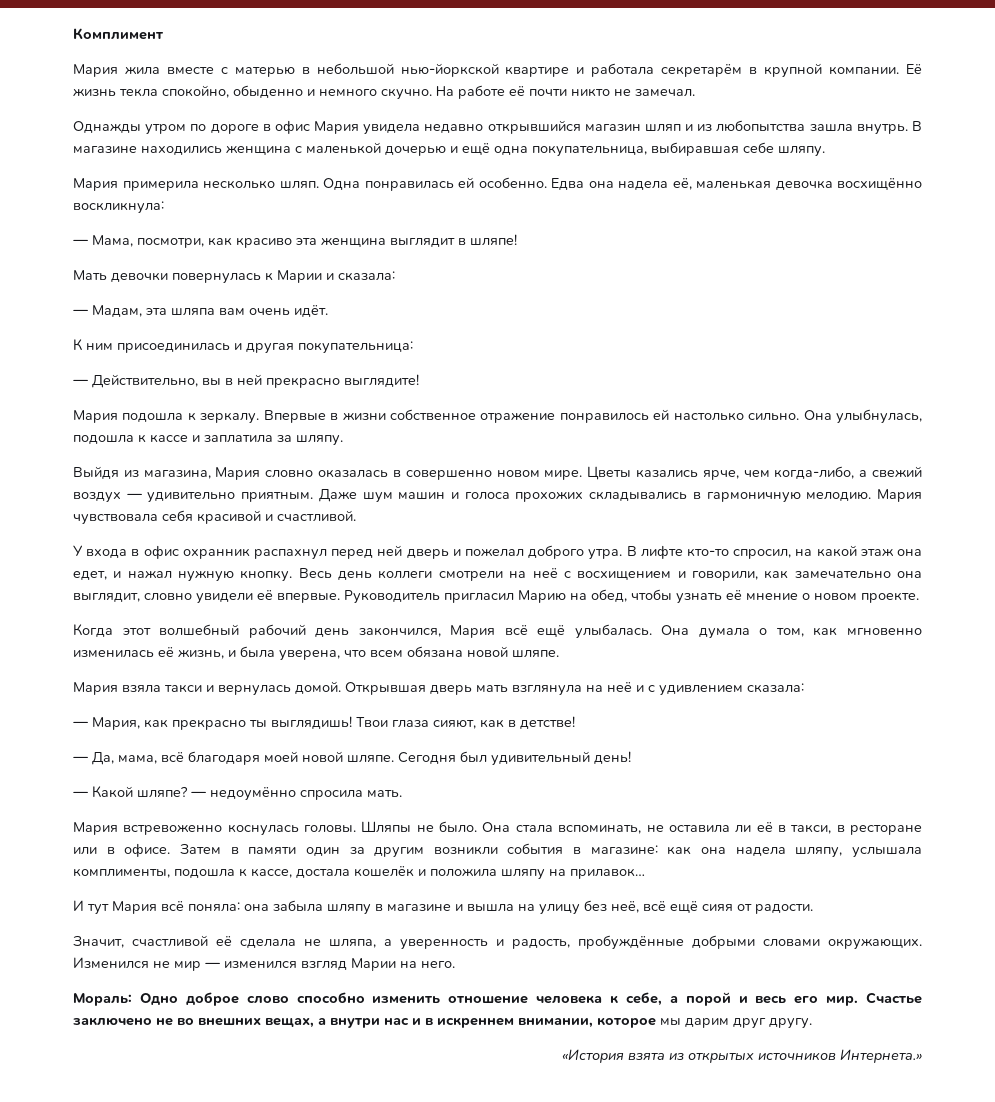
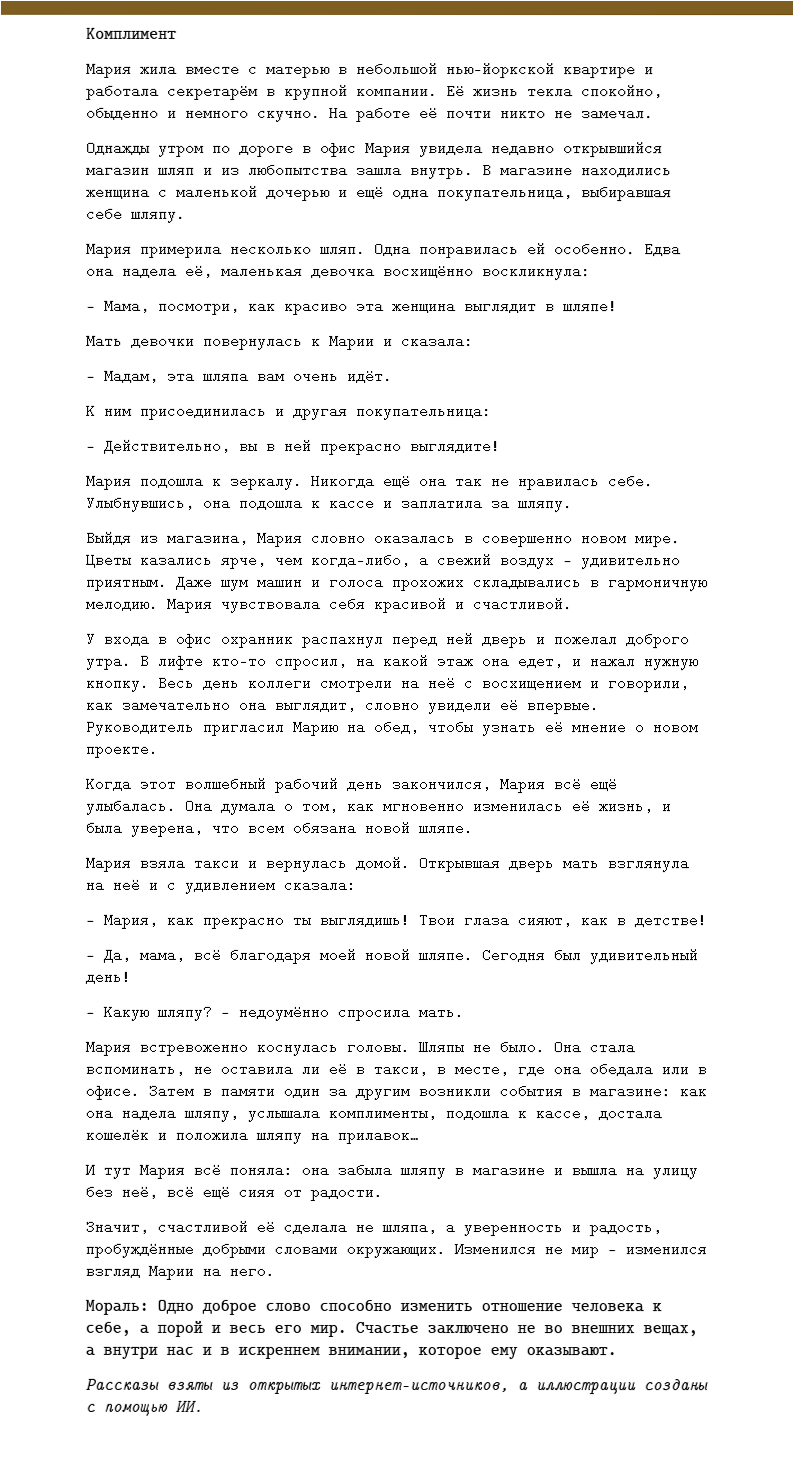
- Впервые в жизни собственное отражение понравилось ей настолько сильно. Она улыбнулась, подошла к кассе и заплатила за шляпу.
+ Никогда ещё она так не нравилась себе. Улыбнувшись, она подошла к кассе и заплатила за шляпу.
- — Какой шляпе?
+ — Какую шляпу?
- Она стала вспоминать, не оставила ли её в такси, в ресторане или в офисе.
+ Она стала вспоминать, не оставила ли её в такси, в месте, где она обедала или в офисе.
- Счастье заключено не во внешних вещах, а внутри нас и в искреннем внимании, которое мы дарим друг другу.
- «История взята из открытых источников Интернета.»
+ Счастье заключено не во внешних вещах, а внутри нас и в искреннем внимании, которое ему оказывают.
+ Рассказы взяты из открытых интернет-источников, а иллюстрации созданы с помощью ИИ.

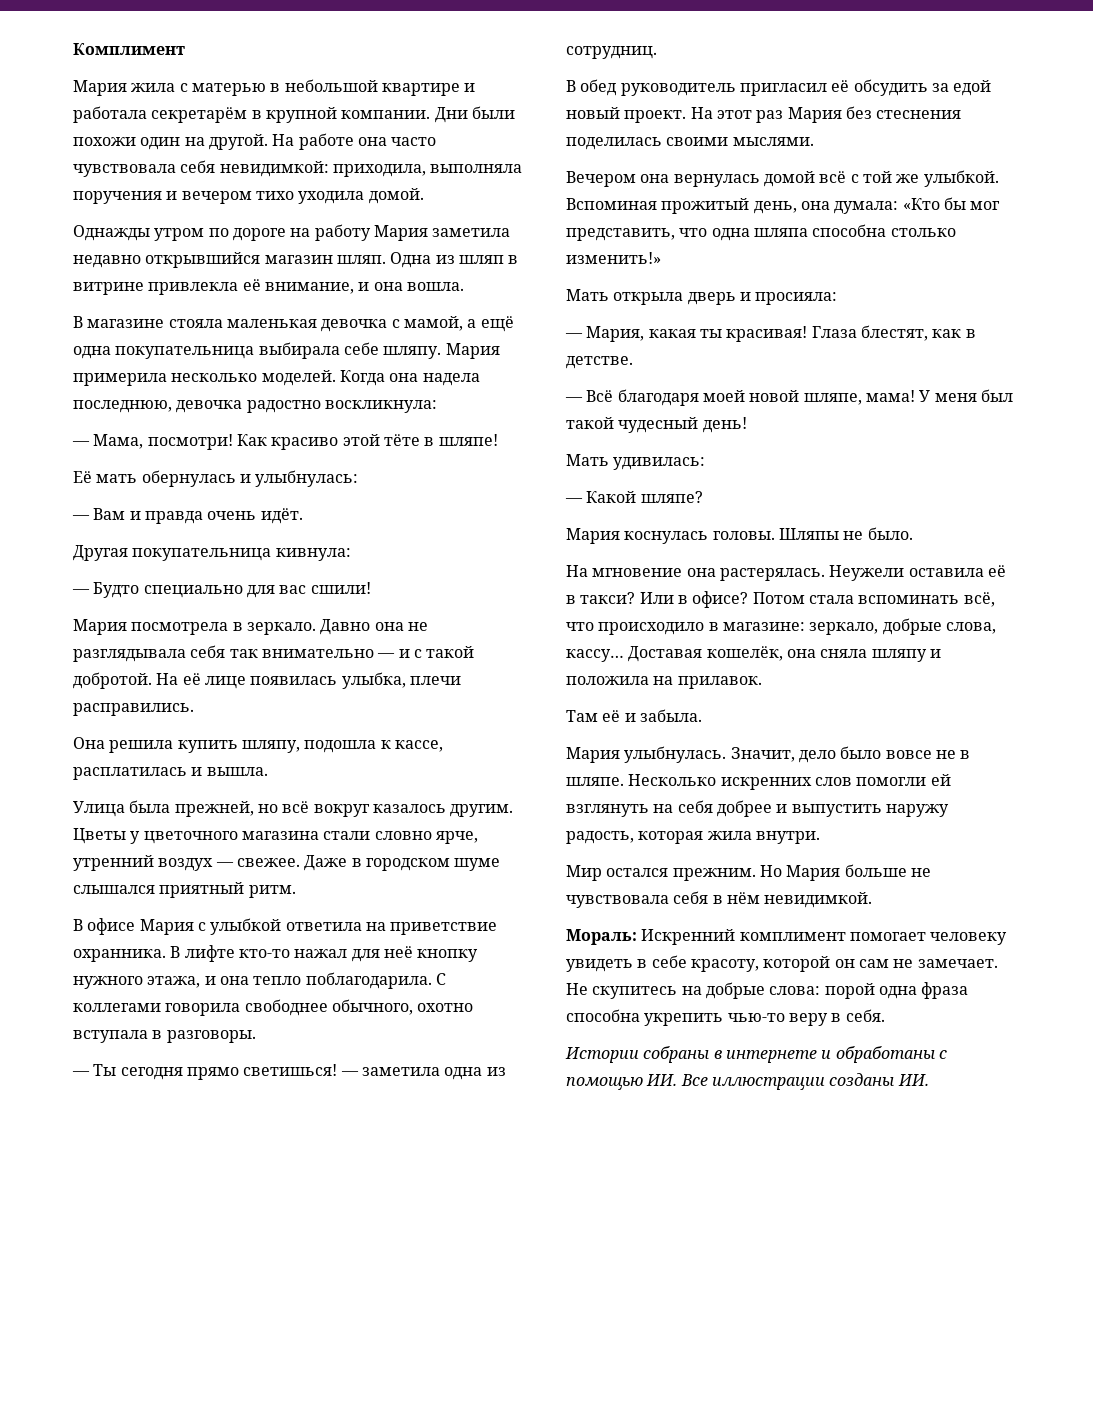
- Мария жила вместе с матерью в небольшой нью-йоркской квартире и работала секретарём в крупной компании.
+ Мария жила с матерью в небольшой квартире и работала секретарём в крупной компании.
- Её жизнь текла спокойно, обыденно и немного скучно. На работе её почти никто не замечал.
- Однажды утром по дороге в офис Мария увидела недавно открывшийся магазин шляп и из любопытства зашла внутрь. В магазине находились женщина с маленькой дочерью и ещё одна покупательница, выбиравшая себе шляпу.
- Мария примерила несколько шляп. Одна понравилась ей особенно. Едва она надела её, маленькая девочка восхищённо воскликнула:
- — Мама, посмотри, как красиво эта женщина выглядит в шляпе!
- Мать девочки повернулась к Марии и сказала:
- — Мадам, эта шляпа вам очень идёт.
- К ним присоединилась и другая покупательница:
- — Действительно, вы в ней прекрасно выглядите!
- Мария подошла к зеркалу. Никогда ещё она так не нравилась себе. Улыбнувшись, она подошла к кассе и заплатила за шляпу.
- Выйдя из магазина, Мария словно оказалась в совершенно новом мире. Цветы казались ярче, чем когда-либо, а свежий воздух — удивительно приятным. Даже шум машин и голоса прохожих складывались в гармоничную мелодию. Мария чувствовала себя красивой и счастливой.
- У входа в офис охранник распахнул перед ней дверь и пожелал доброго утра. В лифте кто-то спросил, на какой этаж она едет, и нажал нужную кнопку. Весь день коллеги смотрели на неё с восхищением и говорили, как замечательно она выглядит, словно увидели её впервые. Руководитель пригласил Марию на обед, чтобы узнать её мнение о новом проекте.
- Когда этот волшебный рабочий день закончился, Мария всё ещё улыбалась. Она думала о том, как мгновенно изменилась её жизнь, и была уверена, что всем обязана новой шляпе.
- Мария взяла такси и вернулась домой. Открывшая дверь мать взглянула на неё и с удивлением сказала:
- — Мария, как прекрасно ты выглядишь! Твои глаза сияют, как в детстве!
- — Да, мама, всё благодаря моей новой шляпе. Сегодня был удивительный день!
+ Дни были похожи один на другой. На работе она часто чувствовала себя невидимкой: приходила, выполняла поручения и вечером тихо уходила домой.
+ Однажды утром по дороге на работу Мария заметила недавно открывшийся магазин шляп. Одна из шляп в витрине привлекла её внимание, и она вошла.
+ В магазине стояла маленькая девочка с мамой, а ещё одна покупательница выбирала себе шляпу. Мария примерила несколько моделей. Когда она надела последнюю, девочка радостно воскликнула:
+ — Мама, посмотри! Как красиво этой тёте в шляпе!
+ Её мать обернулась и улыбнулась:
+ — Вам и правда очень идёт.
+ Другая покупательница кивнула:
+ — Будто специально для вас сшили!
+ Мария посмотрела в зеркало. Давно она не разглядывала себя так внимательно — и с такой добротой. На её лице появилась улыбка, плечи расправились.
+ Она решила купить шляпу, подошла к кассе, расплатилась и вышла.
+ Улица была прежней, но всё вокруг казалось другим. Цветы у цветочного магазина стали словно ярче, утренний воздух — свежее. Даже в городском шуме слышался приятный ритм.
+ В офисе Мария с улыбкой ответила на приветствие охранника. В лифте кто-то нажал для неё кнопку нужного этажа, и она тепло поблагодарила. С коллегами говорила свободнее обычного, охотно вступала в разговоры.
+ — Ты сегодня прямо светишься! — заметила одна из сотрудниц.
+ В обед руководитель пригласил её обсудить за едой новый проект. На этот раз Мария без стеснения поделилась своими мыслями.
+ Вечером она вернулась домой всё с той же улыбкой. Вспоминая прожитый день, она думала: «Кто бы мог представить, что одна шляпа способна столько изменить!»
+ Мать открыла дверь и просияла:
+ — Мария, какая ты красивая! Глаза блестят, как в детстве.
+ — Всё благодаря моей новой шляпе, мама! У меня был такой чудесный день!
- — Какую шляпу? — недоумённо спросила мать.
- Мария встревоженно коснулась головы.
+ Мать удивилась:
+ — Какой шляпе?
+ Мария коснулась головы.
- Шляпы не было. Она стала вспоминать, не оставила ли её в такси, в месте, где она обедала или в офисе. Затем в памяти один за другим возникли события в магазине: как она надела шляпу, услышала комплименты, подошла к кассе, достала кошелёк и положила шляпу на прилавок…
- И тут Мария всё поняла: она забыла шляпу в магазине и вышла на улицу без неё, всё ещё сияя от радости.
- Значит, счастливой её сделала не шляпа, а уверенность и радость, пробуждённые добрыми словами окружающих. Изменился не мир — изменился взгляд Марии на него.
- Мораль: Одно доброе слово способно изменить отношение человека к себе, а порой и весь его мир. Счастье заключено не во внешних вещах, а внутри нас и в искреннем внимании, которое ему оказывают.
- Рассказы взяты из открытых интернет-источников, а иллюстрации созданы с помощью ИИ.
+ Шляпы не было.
+ На мгновение она растерялась. Неужели оставила её в такси? Или в офисе? Потом стала вспоминать всё, что происходило в магазине: зеркало, добрые слова, кассу… Доставая кошелёк, она сняла шляпу и положила на прилавок.
+ Там её и забыла.
+ Мария улыбнулась. Значит, дело было вовсе не в шляпе. Несколько искренних слов помогли ей взглянуть на себя добрее и выпустить наружу радость, которая жила внутри.
+ Мир остался прежним. Но Мария больше не чувствовала себя в нём невидимкой.
+ Мораль: Искренний комплимент помогает человеку увидеть в себе красоту, которой он сам не замечает. Не скупитесь на добрые слова: порой одна фраза способна укрепить чью-то веру в себя.
+ Истории собраны в интернете и обработаны с помощью ИИ. Все иллюстрации созданы ИИ.

